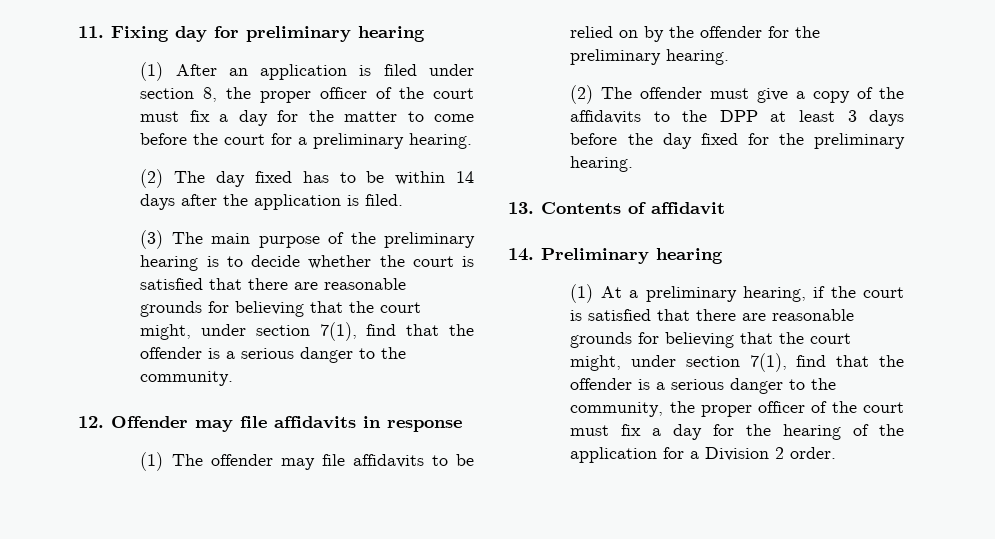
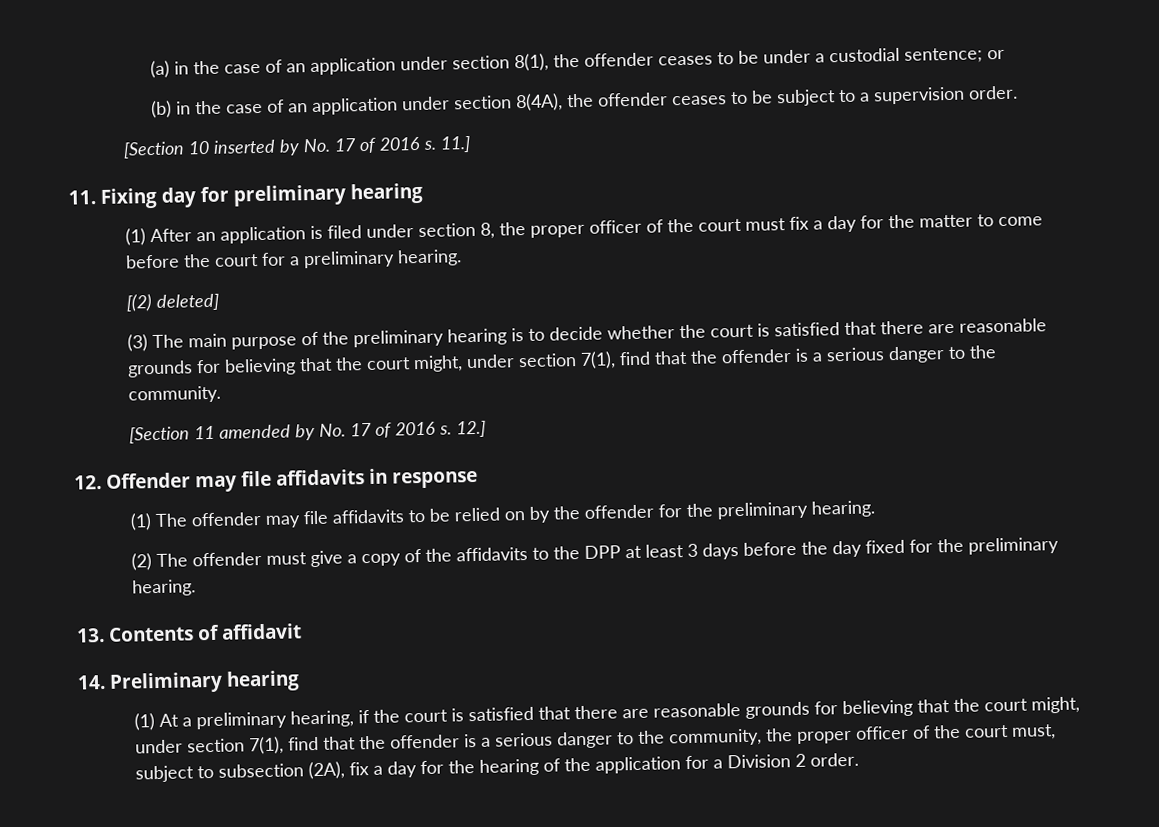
+ (a) in the case of an application under section 8(1), the offender ceases to be under a custodial sentence; or
+ (b) in the case of an application under section 8(4A), the offender ceases to be subject to a supervision order.
+ [Section 10 inserted by No. 17 of 2016 s. 11.]
- (2) The day fixed has to be within 14 days after the application is filed.
+ [(2) deleted]
+ [Section 11 amended by No. 17 of 2016 s. 12.]
- (1) At a preliminary hearing, if the court is satisfied that there are reasonable grounds for believing that the court might, under section 7(1), find that the offender is a serious danger to the community, the proper officer of the court must fix a day for the hearing of the application for a Division 2 order.
+ (1) At a preliminary hearing, if the court is satisfied that there are reasonable grounds for believing that the court might, under section 7(1), find that the offender is a serious danger to the community, the proper officer of the court must, subject to subsection (2A), fix a day for the hearing of the application for a Division 2 order.

